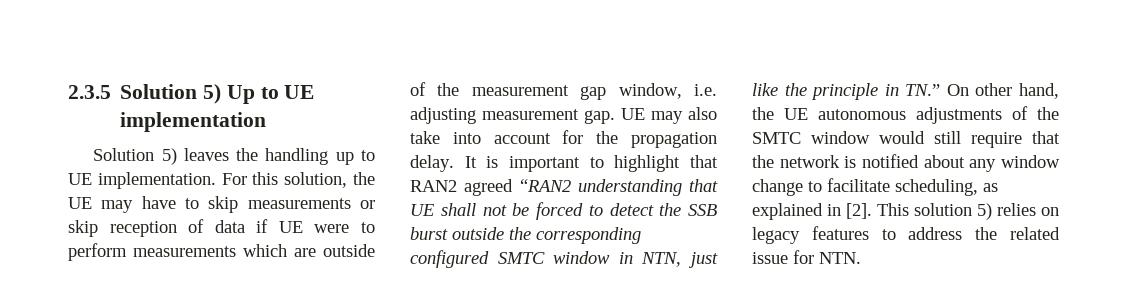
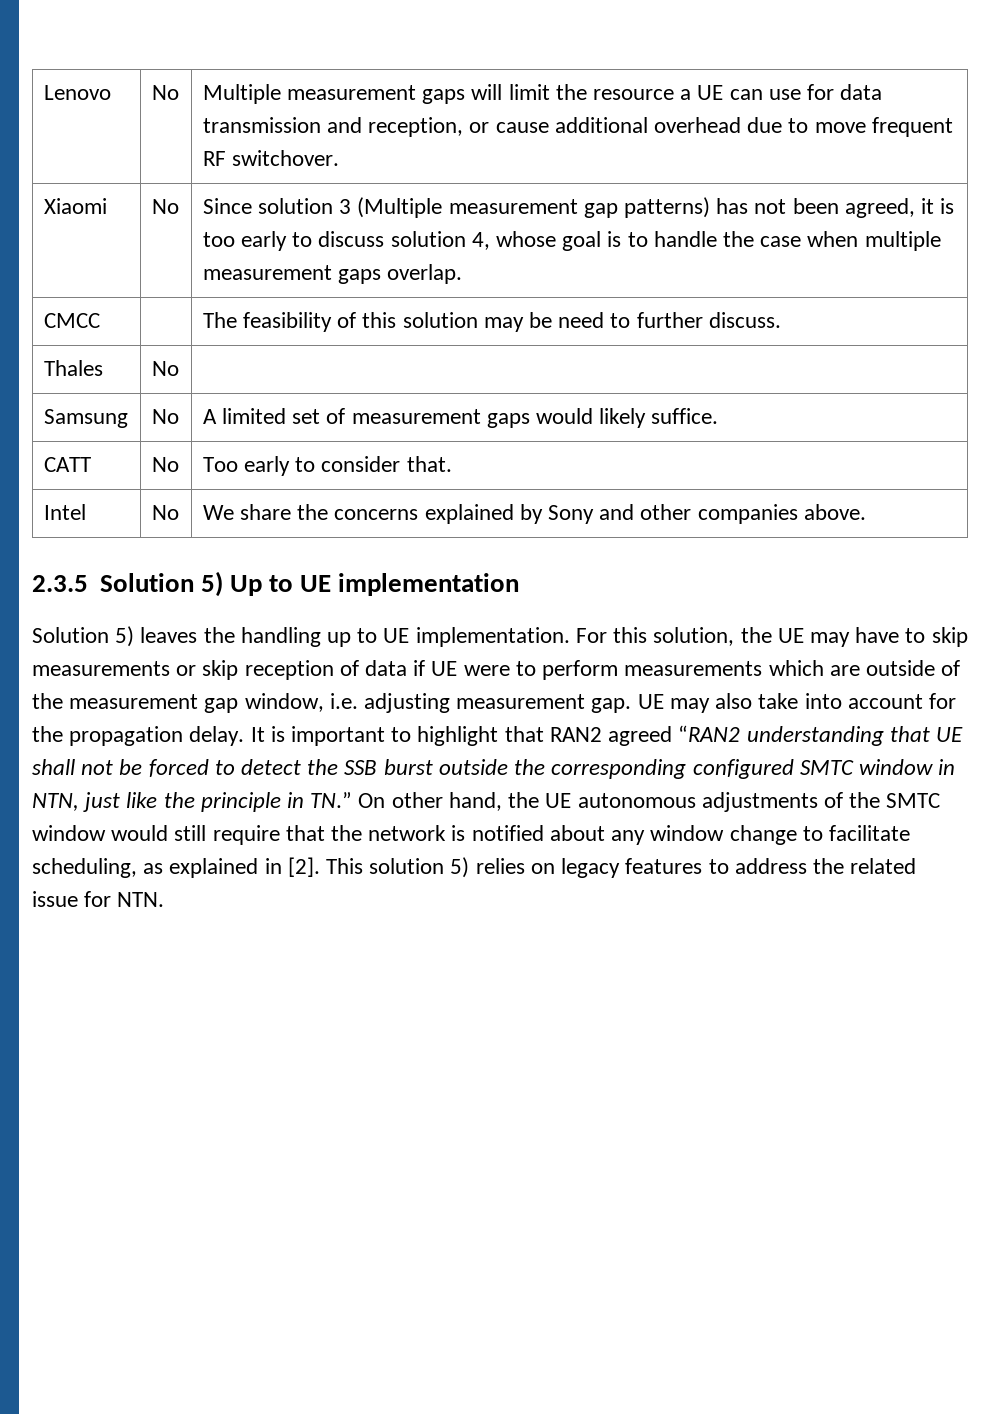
+ Lenovo | No | Multiple measurement gaps will limit the resource a UE can use for data transmission and reception, or cause additional overhead due to move frequent RF switchover.
+ Xiaomi | No | Since solution 3 (Multiple measurement gap patterns) has not been agreed, it is too early to discuss solution 4, whose goal is to handle the case when multiple measurement gaps overlap.
+ CMCC | | The feasibility of this solution may be need to further discuss.
+ Thales | No |
+ Samsung | No | A limited set of measurement gaps would likely suffice.
+ CATT | No | Too early to consider that.
+ Intel | No | We share the concerns explained by Sony and other companies above.

